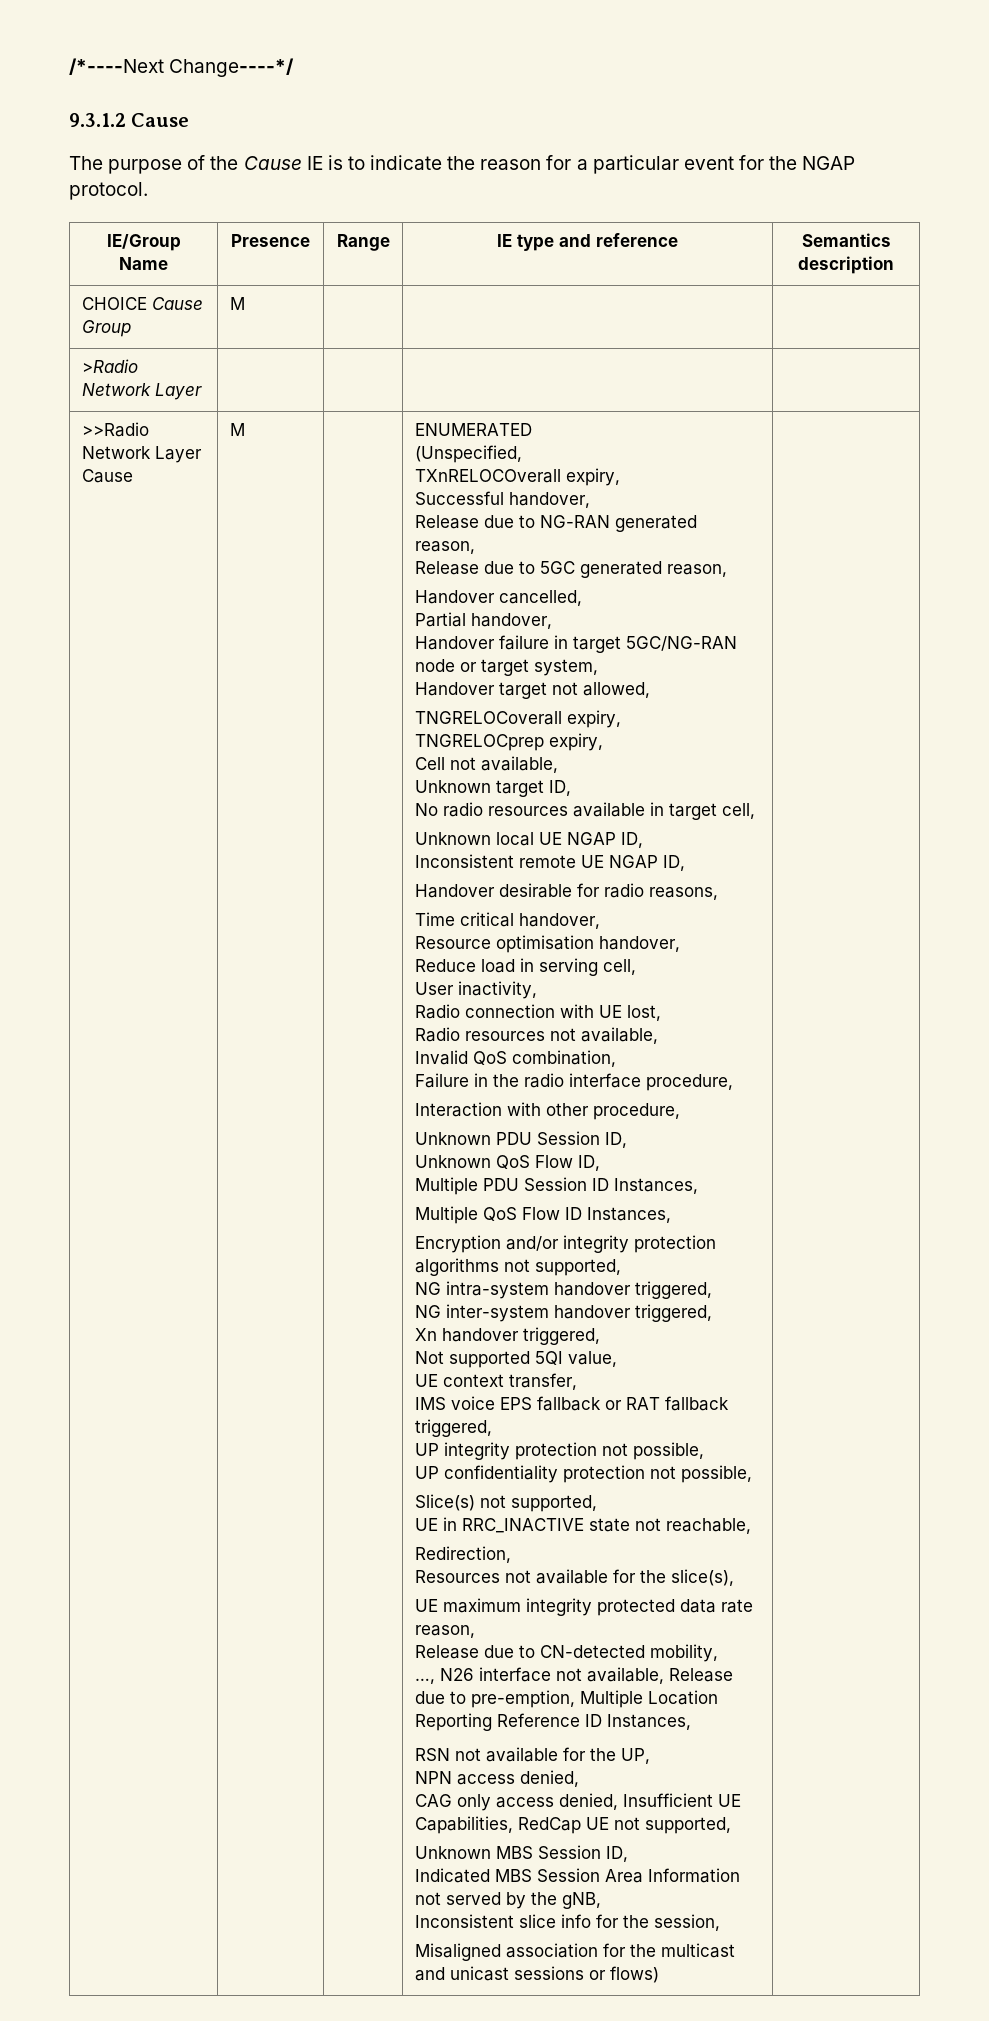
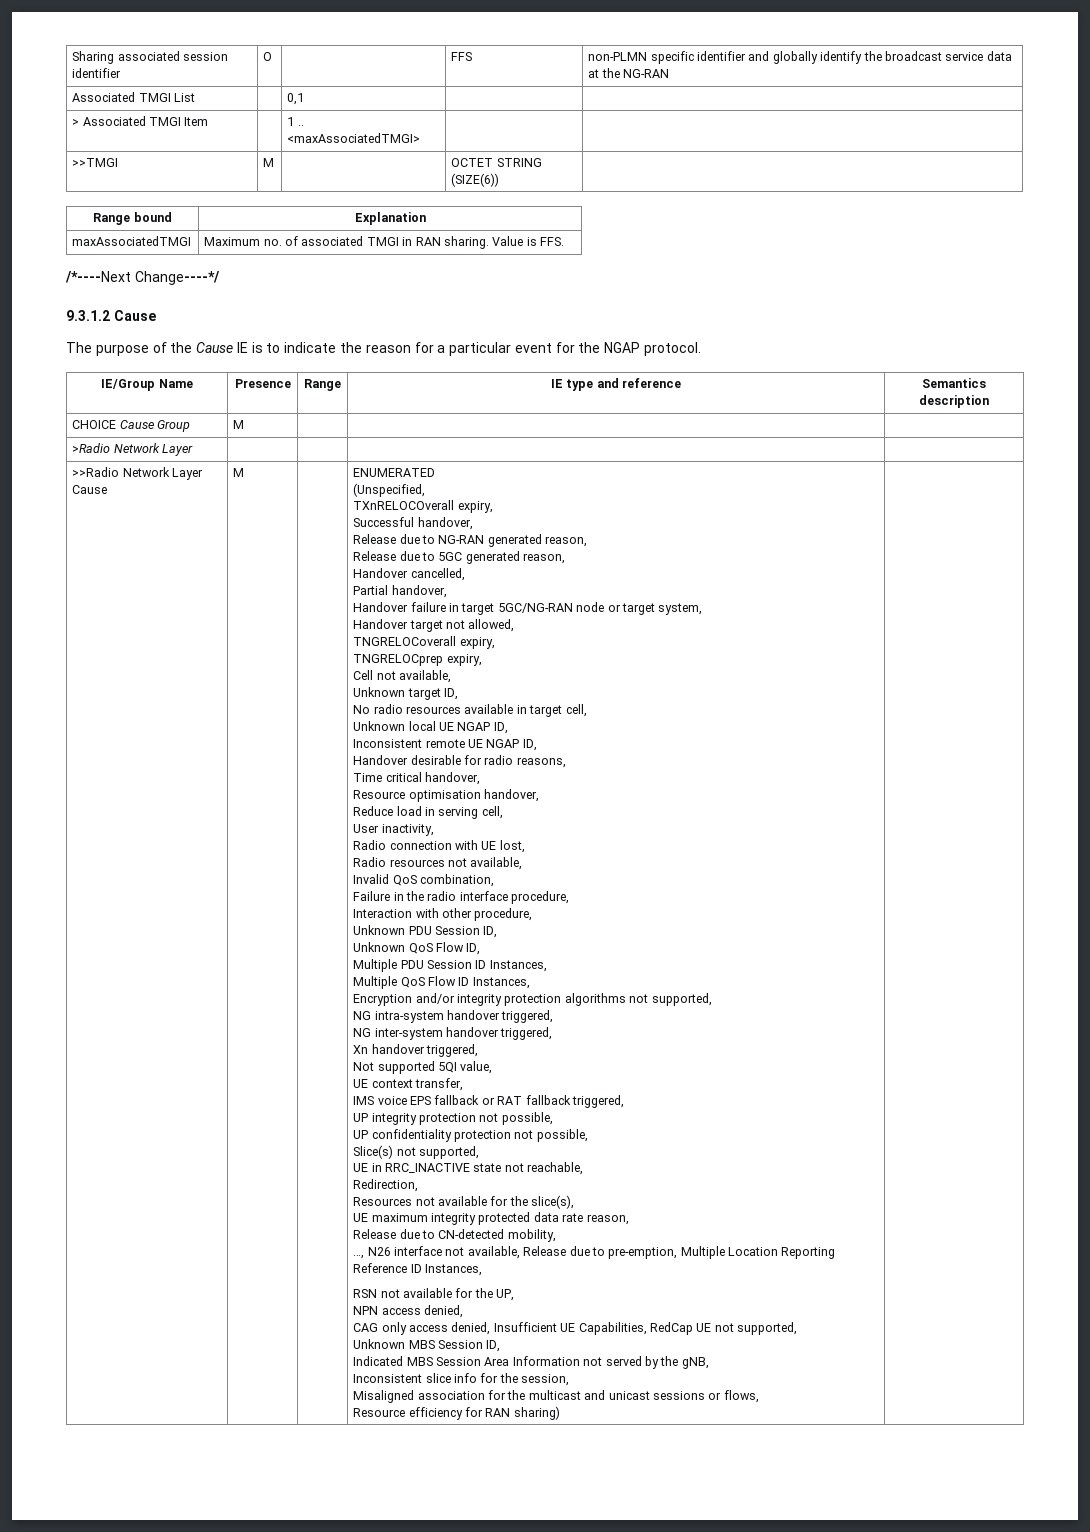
+ Sharing associated session identifier | O | | FFS | non-PLMN specific identifier and globally identify the broadcast service data at the NG-RAN
+ Associated TMGI List | | 0,1 | |
+ > Associated TMGI Item | | 1 .. <maxAssociatedTMGI> | |
+ >>TMGI | M | | OCTET STRING (SIZE(6)) |
+ Range bound | Explanation
+ maxAssociatedTMGI | Maximum no. of associated TMGI in RAN sharing. Value is FFS.
- Misaligned association for the multicast and unicast sessions or flows)
+ Misaligned association for the multicast and unicast sessions or flows,
+ Resource efficiency for RAN sharing)

